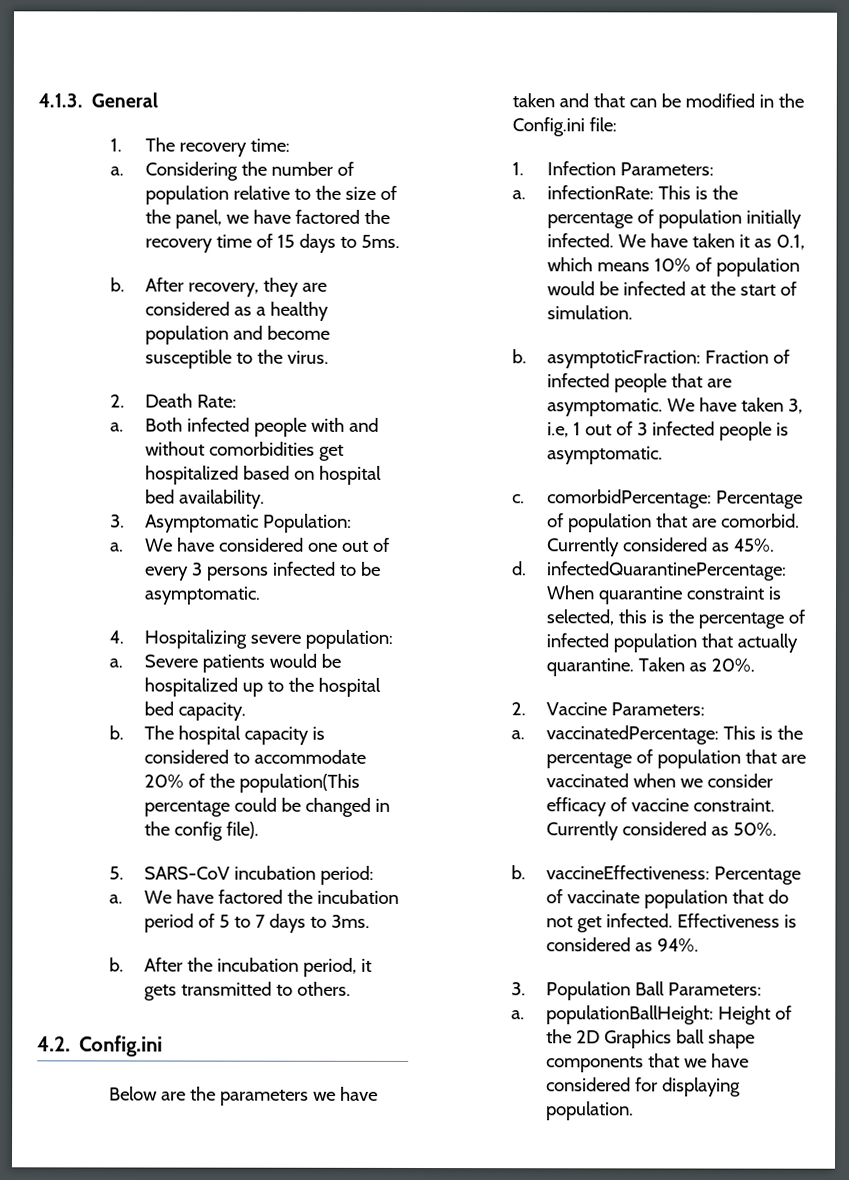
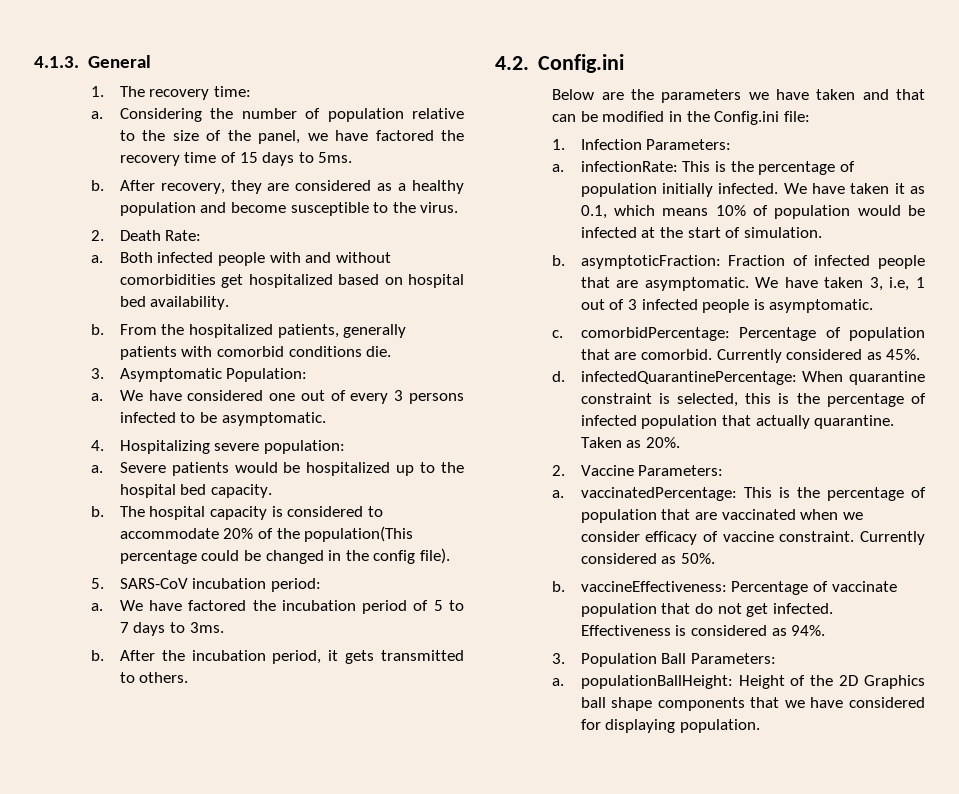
+ b. From the hospitalized patients, generally patients with comorbid conditions die.

